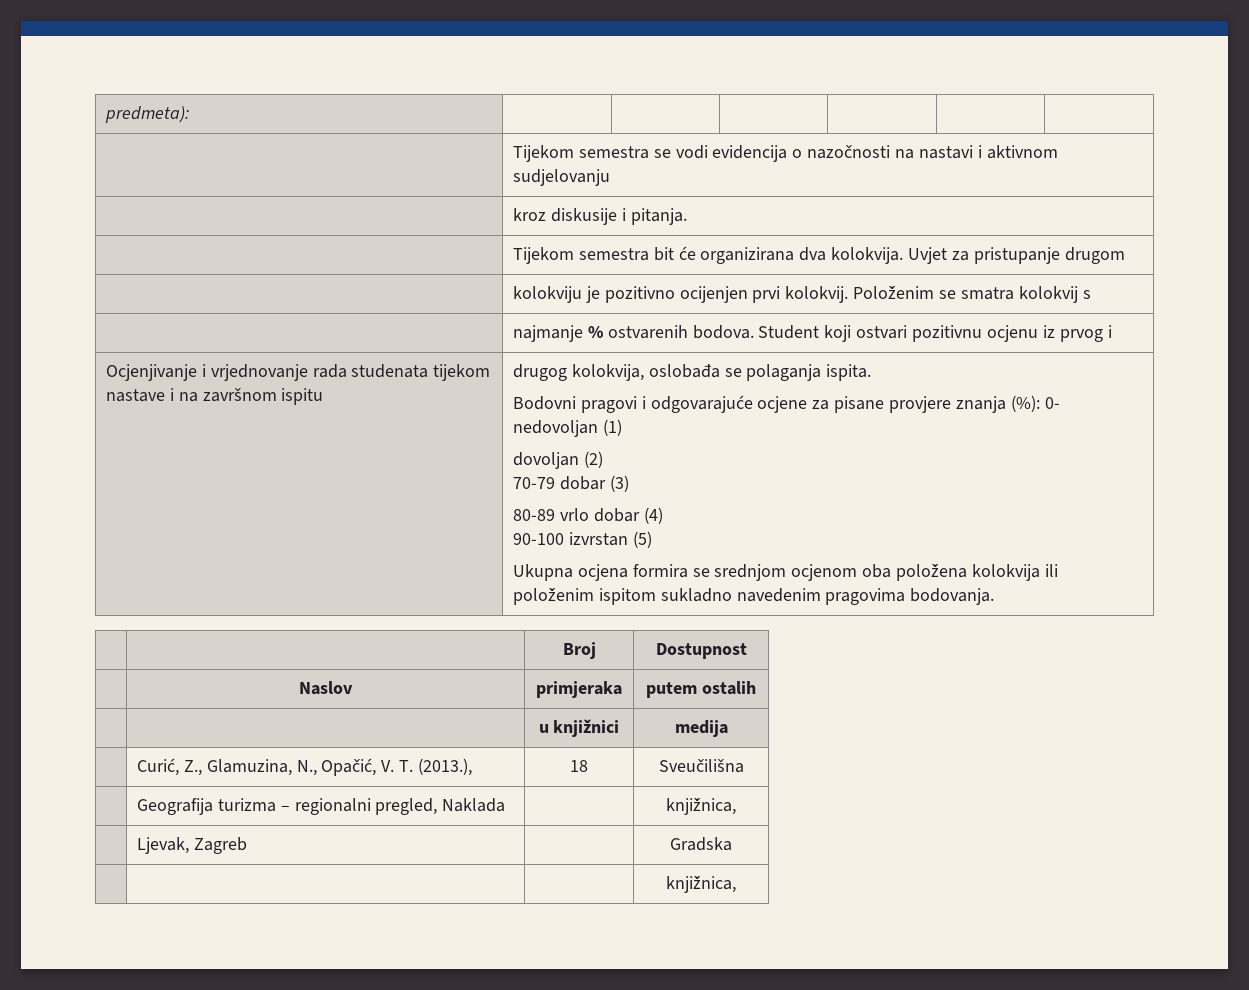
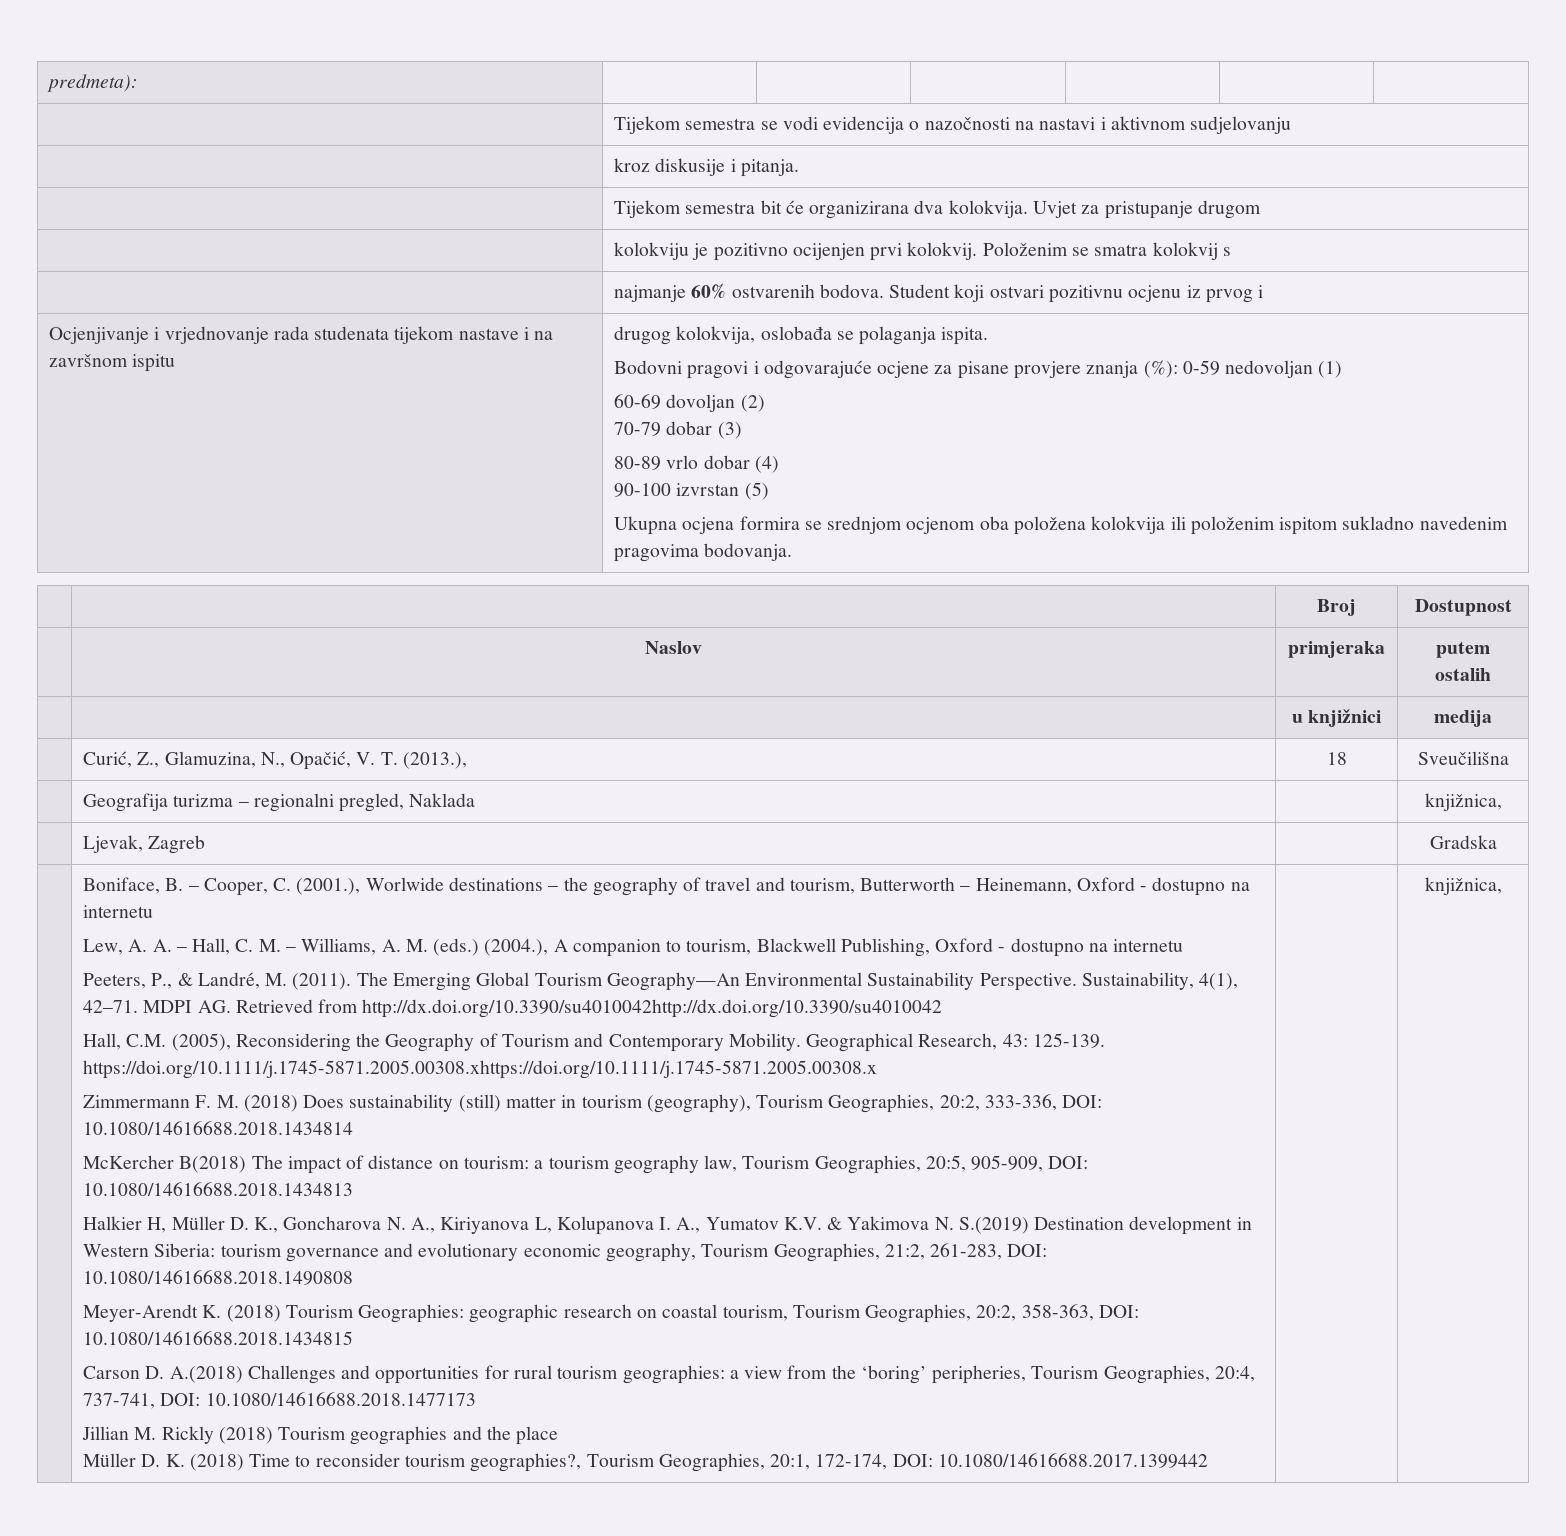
- | najmanje % ostvarenih bodova. Student koji ostvari pozitivnu ocjenu iz prvog i
+ | najmanje 60% ostvarenih bodova. Student koji ostvari pozitivnu ocjenu iz prvog i
- Bodovni pragovi i odgovarajuće ocjene za pisane provjere znanja (%): 0- nedovoljan (1)
+ Bodovni pragovi i odgovarajuće ocjene za pisane provjere znanja (%): 0-59 nedovoljan (1)
- dovoljan (2)
+ 60-69 dovoljan (2)
+ Boniface, B. – Cooper, C. (2001.), Worlwide destinations – the geography of travel and tourism, Butterworth – Heinemann, Oxford - dostupno na internetu
+ Lew, A. A. – Hall, C. M. – Williams, A. M. (eds.) (2004.), A companion to tourism, Blackwell Publishing, Oxford - dostupno na internetu
+ Peeters, P., & Landré, M. (2011). The Emerging Global Tourism Geography—An Environmental Sustainability Perspective. Sustainability, 4(1), 42–71. MDPI AG. Retrieved from http://dx.doi.org/10.3390/su4010042http://dx.doi.org/10.3390/su4010042
+ Hall, C.M. (2005), Reconsidering the Geography of Tourism and Contemporary Mobility. Geographical Research, 43: 125-139. https://doi.org/10.1111/j.1745-5871.2005.00308.xhttps://doi.org/10.1111/j.1745-5871.2005.00308.x
+ Zimmermann F. M. (2018) Does sustainability (still) matter in tourism (geography), Tourism Geographies, 20:2, 333-336, DOI: 10.1080/14616688.2018.1434814
+ McKercher B(2018) The impact of distance on tourism: a tourism geography law, Tourism Geographies, 20:5, 905-909, DOI: 10.1080/14616688.2018.1434813
+ Halkier H, Müller D. K., Goncharova N. A., Kiriyanova L, Kolupanova I. A., Yumatov K.V. & Yakimova N. S.(2019) Destination development in Western Siberia: tourism governance and evolutionary economic geography, Tourism Geographies, 21:2, 261-283, DOI: 10.1080/14616688.2018.1490808
+ Meyer-Arendt K. (2018) Tourism Geographies: geographic research on coastal tourism, Tourism Geographies, 20:2, 358-363, DOI: 10.1080/14616688.2018.1434815
+ Carson D. A.(2018) Challenges and opportunities for rural tourism geographies: a view from the ‘boring’ peripheries, Tourism Geographies, 20:4, 737-741, DOI: 10.1080/14616688.2018.1477173
+ Jillian M. Rickly (2018) Tourism geographies and the place
+ Müller D. K. (2018) Time to reconsider tourism geographies?, Tourism Geographies, 20:1, 172-174, DOI: 10.1080/14616688.2017.1399442

